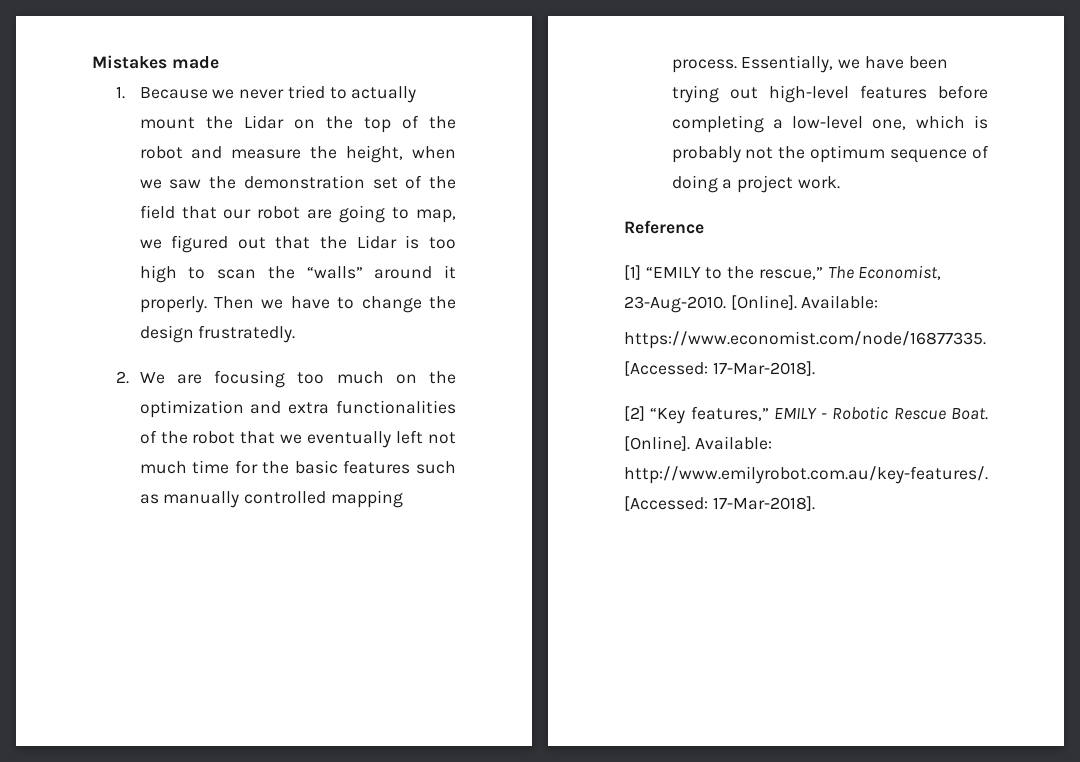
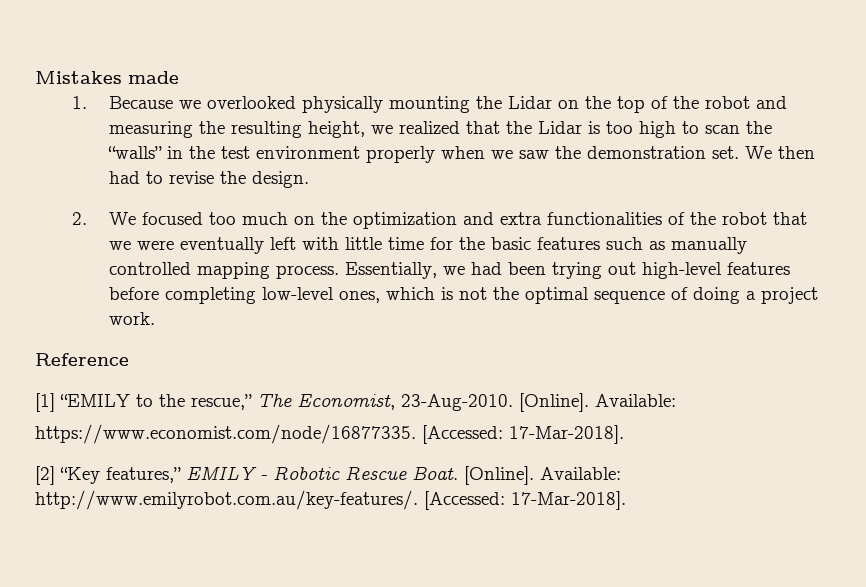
- 1. Because we never tried to actually mount the Lidar on the top of the robot and measure the height, when we saw the demonstration set of the field that our robot are going to map, we figured out that the Lidar is too high to scan the “walls” around it properly. Then we have to change the design frustratedly.
+ 1. Because we overlooked physically mounting the Lidar on the top of the robot and measuring the resulting height, we realized that the Lidar is too high to scan the “walls” in the test environment properly when we saw the demonstration set. We then had to revise the design.
- 2. We are focusing too much on the optimization and extra functionalities of the robot that we eventually left not much time for the basic features such as manually controlled mapping process.
+ 2. We focused too much on the optimization and extra functionalities of the robot that we were eventually left with little time for the basic features such as manually controlled mapping process.
- Essentially, we have been trying out high-level features before completing a low-level one, which is probably not the optimum sequence of doing a project work.
+ Essentially, we had been trying out high-level features before completing low-level ones, which is not the optimal sequence of doing a project work.

